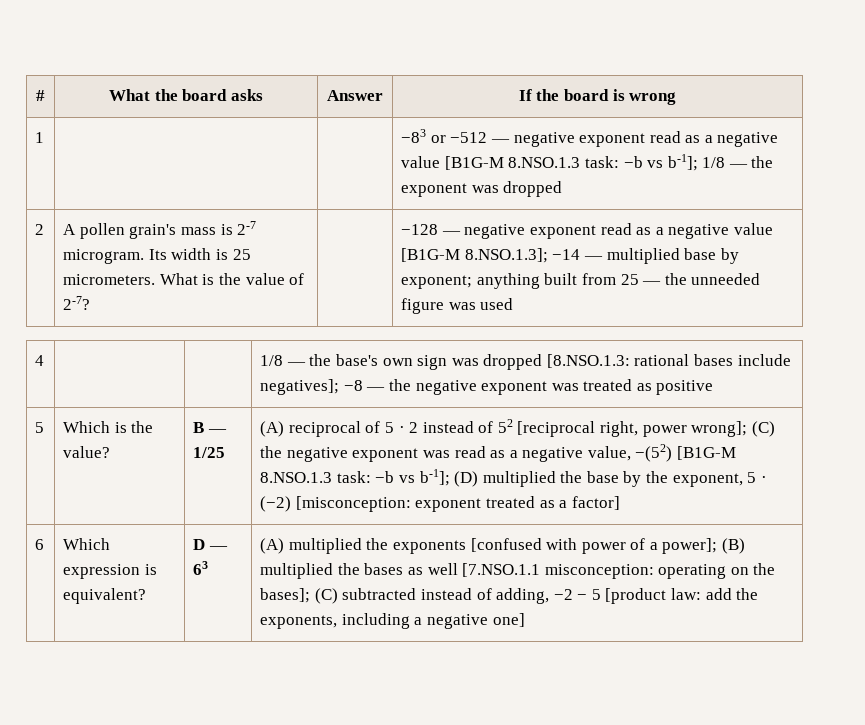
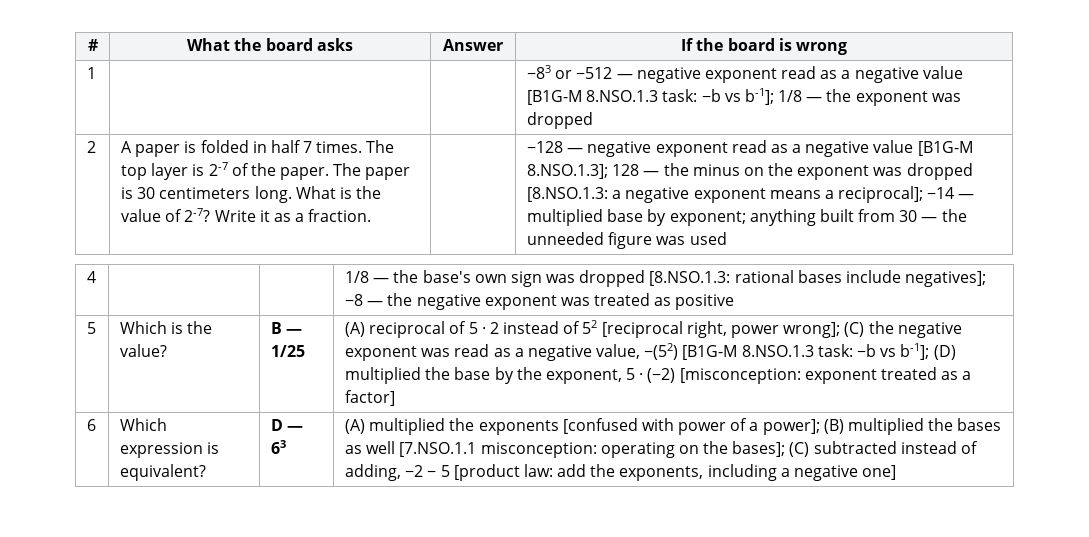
- A pollen grain's mass is 2-7 microgram. Its width is 25 micrometers.
+ A paper is folded in half 7 times. The top layer is 2-7 of the paper. The paper is 30 centimeters long.
+ Write it as a fraction.
- −128 — negative exponent read as a negative value [B1G-M 8.NSO.1.3]; −14 — multiplied base by exponent; anything built from 25 — the unneeded figure was used
+ −128 — negative exponent read as a negative value [B1G-M 8.NSO.1.3]; 128 — the minus on the exponent was dropped [8.NSO.1.3: a negative exponent means a reciprocal]; −14 — multiplied base by exponent; anything built from 30 — the unneeded figure was used

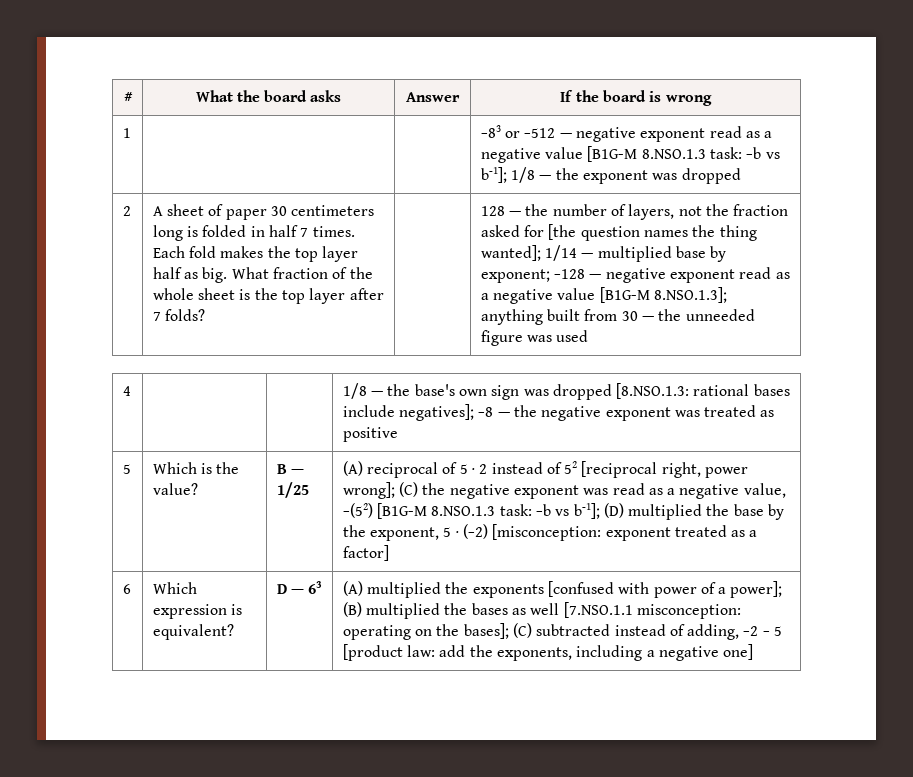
- A paper is folded in half 7 times.
+ A sheet of paper 30 centimeters long is folded in half 7 times.
- The top layer is 2-7 of the paper. The paper is 30 centimeters long. What is the value of 2-7? Write it as a fraction. | | −128 — negative exponent read as a negative value [B1G-M 8.NSO.1.3]; 128 — the minus on the exponent was dropped [8.NSO.1.3: a negative exponent means a reciprocal]; −14 — multiplied base by exponent; anything built from 30 — the unneeded figure was used
+ Each fold makes the top layer half as big. What fraction of the whole sheet is the top layer after 7 folds? | | 128 — the number of layers, not the fraction asked for [the question names the thing wanted]; 1/14 — multiplied base by exponent; −128 — negative exponent read as a negative value [B1G-M 8.NSO.1.3]; anything built from 30 — the unneeded figure was used

